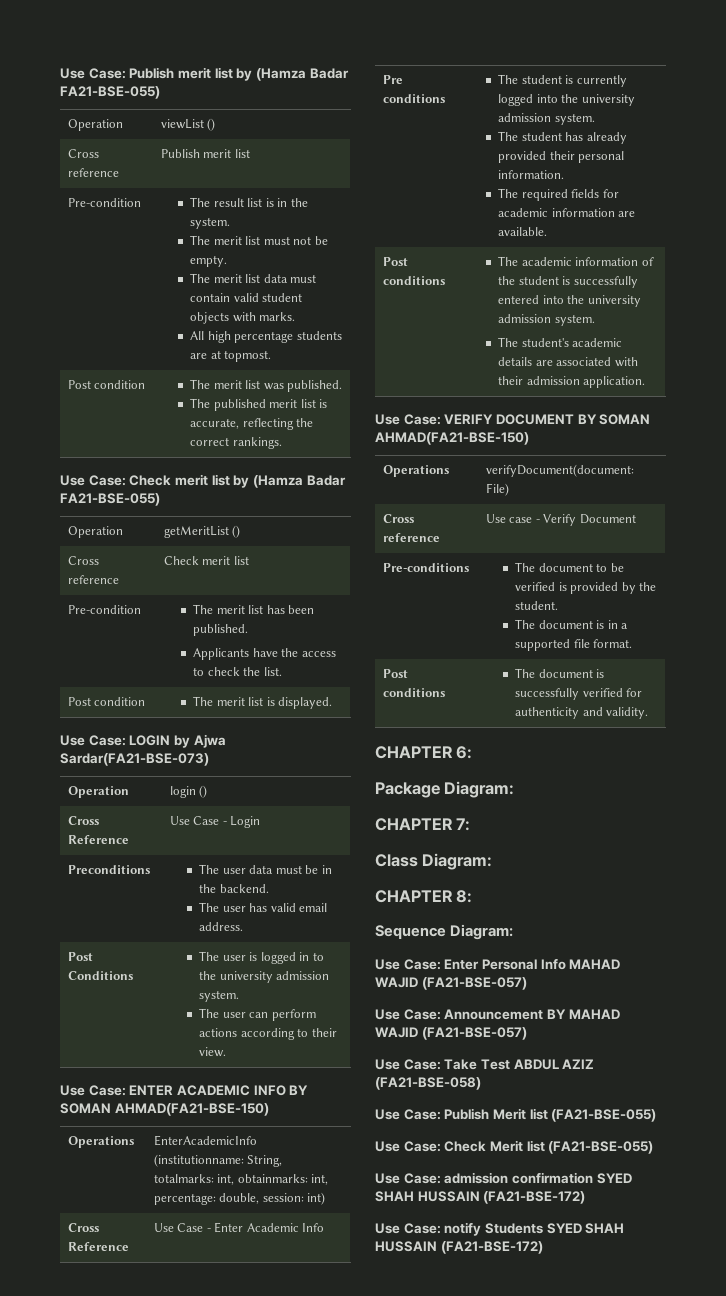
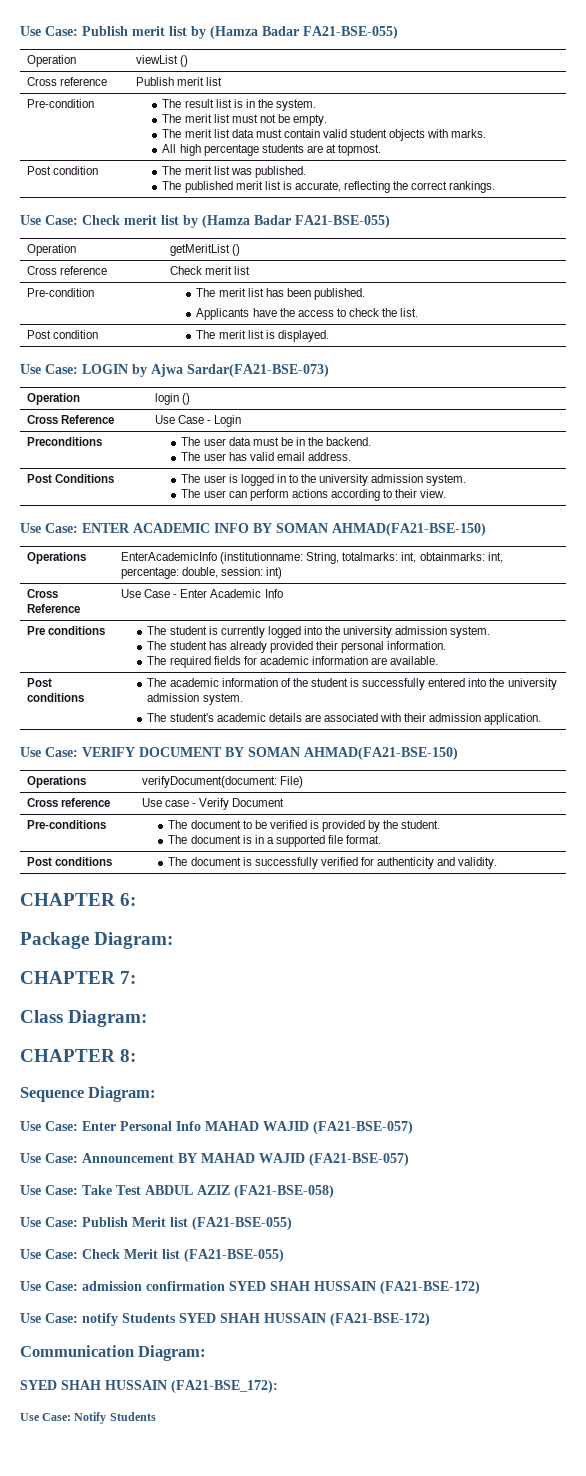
+ Communication Diagram:
+ SYED SHAH HUSSAIN (FA21-BSE_172):
+ Use Case: Notify Students

